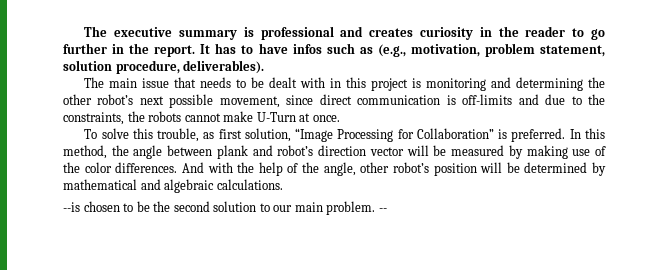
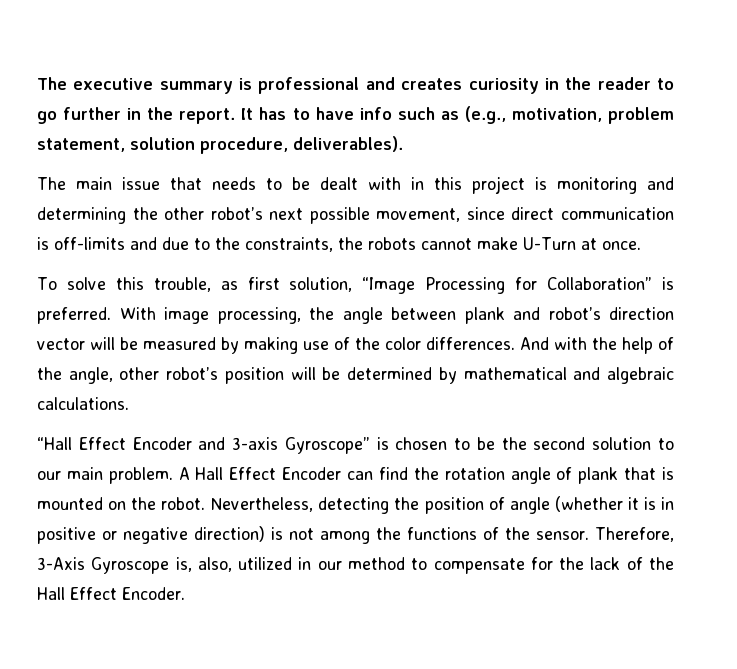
- It has to have infos such as (e.g., motivation, problem statement, solution procedure, deliverables).
+ It has to have info such as (e.g., motivation, problem statement, solution procedure, deliverables).
- In this method, the angle between plank and robot’s direction vector will be measured by making use of the color differences.
+ With image processing, the angle between plank and robot’s direction vector will be measured by making use of the color differences.
- --is chosen to be the second solution to our main problem.
+ “Hall Effect Encoder and 3-axis Gyroscope” is chosen to be the second solution to our main problem.
- --
+ A Hall Effect Encoder can find the rotation angle of plank that is mounted on the robot. Nevertheless, detecting the position of angle (whether it is in positive or negative direction) is not among the functions of the sensor. Therefore, 3-Axis Gyroscope is, also, utilized in our method to compensate for the lack of the Hall Effect Encoder.

